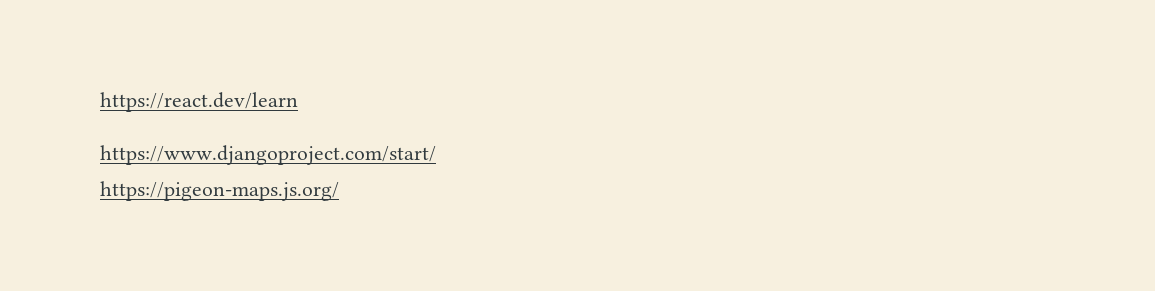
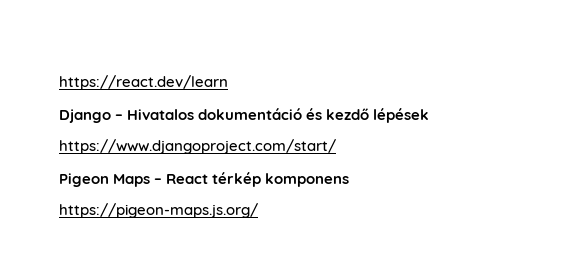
+ Django – Hivatalos dokumentáció és kezdő lépések
  https://www.djangoproject.com/start/
+ Pigeon Maps – React térkép komponens

